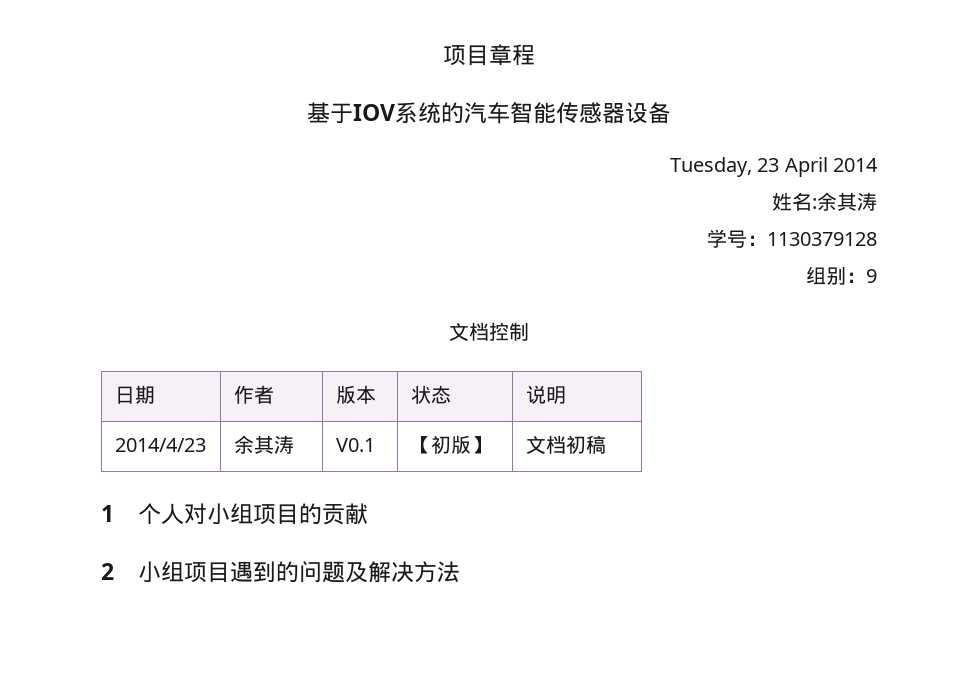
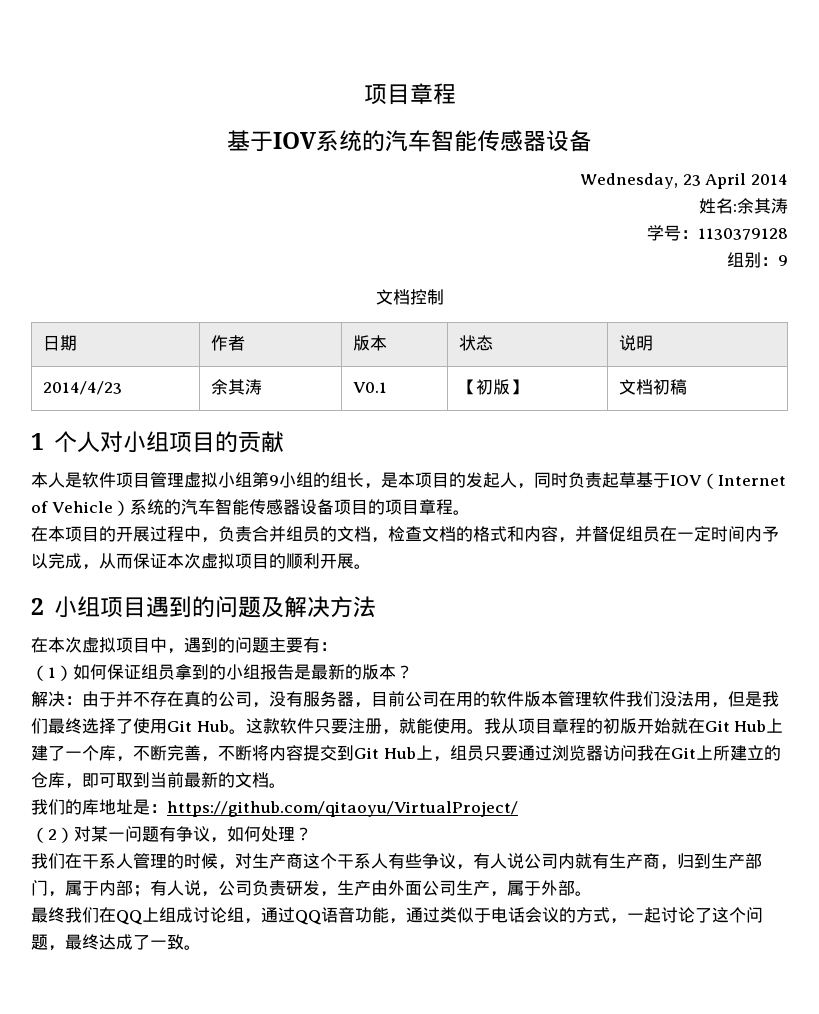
- Tuesday, 23 April 2014
+ Wednesday, 23 April 2014
+ 本人是软件项目管理虚拟小组第9小组的组长，是本项目的发起人，同时负责起草基于IOV（Internet of Vehicle）系统的汽车智能传感器设备项目的项目章程。
+ 在本项目的开展过程中，负责合并组员的文档，检查文档的格式和内容，并督促组员在一定时间内予以完成，从而保证本次虚拟项目的顺利开展。
+ 在本次虚拟项目中，遇到的问题主要有：
+ （1）如何保证组员拿到的小组报告是最新的版本？
+ 解决：由于并不存在真的公司，没有服务器，目前公司在用的软件版本管理软件我们没法用，但是我们最终选择了使用Git Hub。这款软件只要注册，就能使用。我从项目章程的初版开始就在Git Hub上建了一个库，不断完善，不断将内容提交到Git Hub上，组员只要通过浏览器访问我在Git上所建立的仓库，即可取到当前最新的文档。
+ 我们的库地址是：https://github.com/qitaoyu/VirtualProject/
+ （2）对某一问题有争议，如何处理？
+ 我们在干系人管理的时候，对生产商这个干系人有些争议，有人说公司内就有生产商，归到生产部门，属于内部；有人说，公司负责研发，生产由外面公司生产，属于外部。
+ 最终我们在QQ上组成讨论组，通过QQ语音功能，通过类似于电话会议的方式，一起讨论了这个问题，最终达成了一致。

